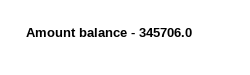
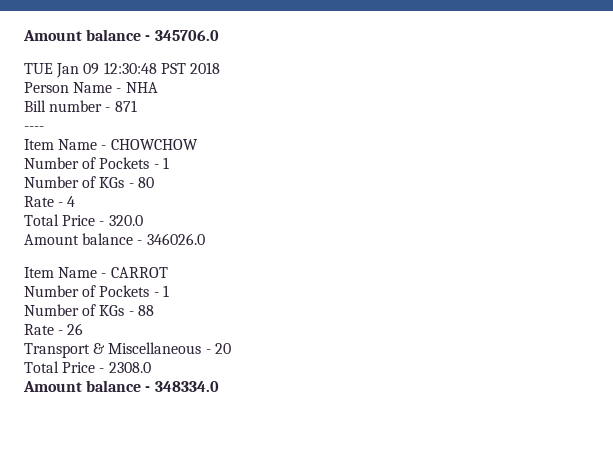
+ TUE Jan 09 12:30:48 PST 2018
+ Person Name - NHA
+ Bill number - 871
+ ----
+ Item Name - CHOWCHOW
+ Number of Pockets - 1
+ Number of KGs - 80
+ Rate - 4
+ Total Price - 320.0
+ Amount balance - 346026.0
+ Item Name - CARROT
+ Number of Pockets - 1
+ Number of KGs - 88
+ Rate - 26
+ Transport & Miscellaneous - 20
+ Total Price - 2308.0
+ Amount balance - 348334.0

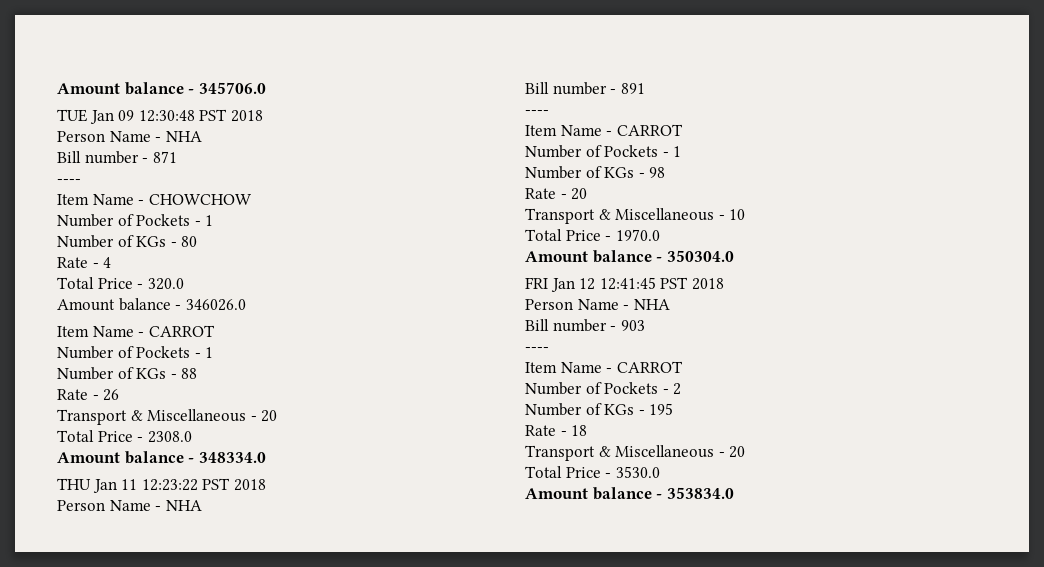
+ THU Jan 11 12:23:22 PST 2018
+ Person Name - NHA
+ Bill number - 891
+ ----
+ Item Name - CARROT
+ Number of Pockets - 1
+ Number of KGs - 98
+ Rate - 20
+ Transport & Miscellaneous - 10
+ Total Price - 1970.0
+ Amount balance - 350304.0
+ FRI Jan 12 12:41:45 PST 2018
+ Person Name - NHA
+ Bill number - 903
+ ----
+ Item Name - CARROT
+ Number of Pockets - 2
+ Number of KGs - 195
+ Rate - 18
+ Transport & Miscellaneous - 20
+ Total Price - 3530.0
+ Amount balance - 353834.0

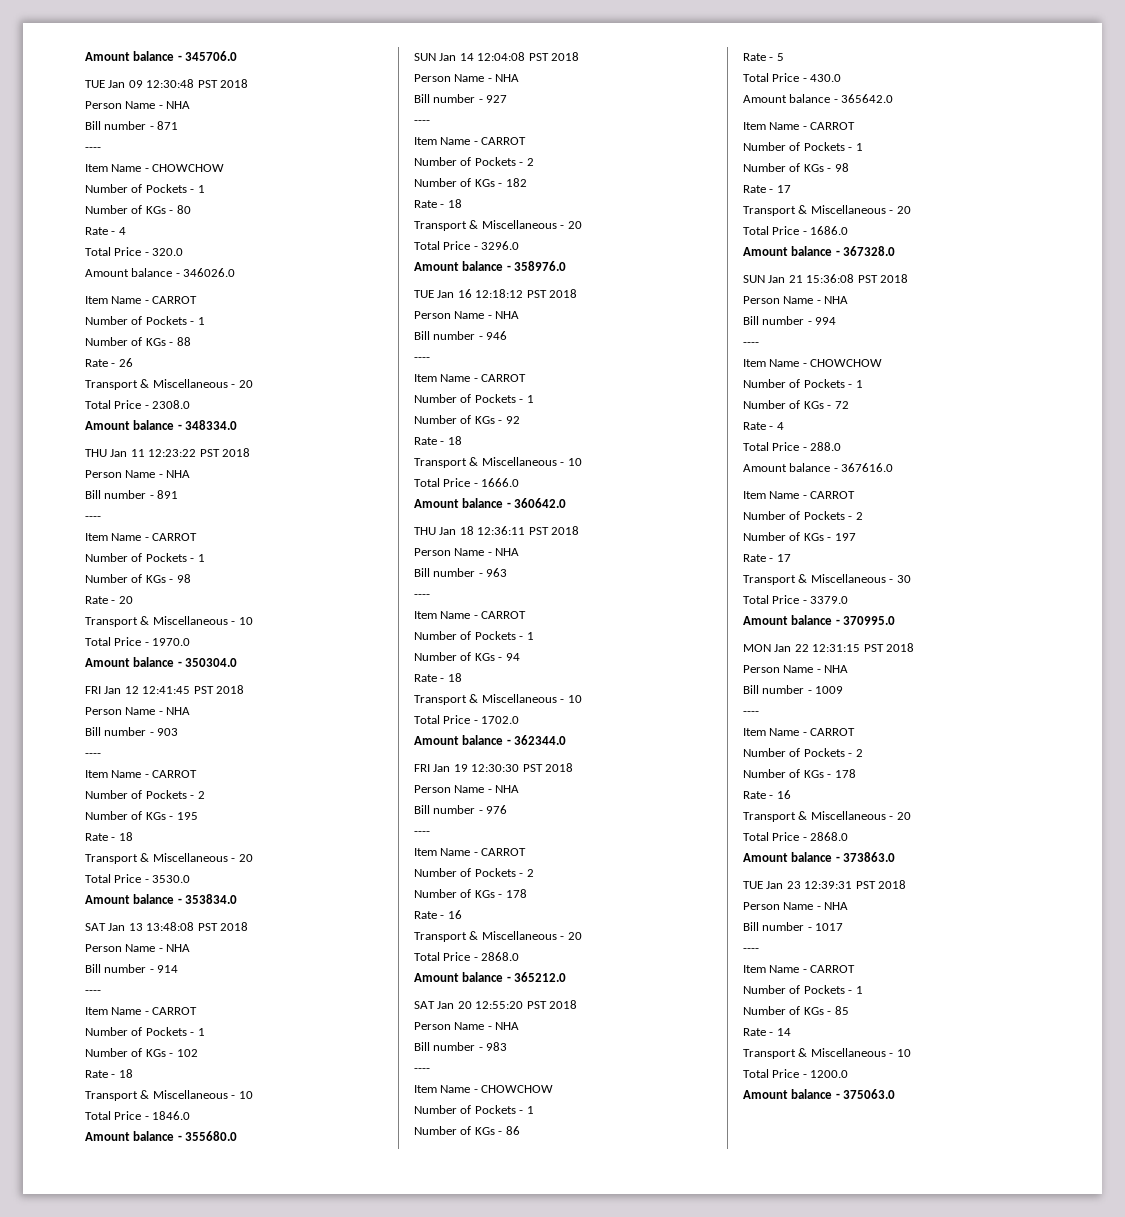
+ SAT Jan 13 13:48:08 PST 2018
+ Person Name - NHA
+ Bill number - 914
+ ----
+ Item Name - CARROT
+ Number of Pockets - 1
+ Number of KGs - 102
+ Rate - 18
+ Transport & Miscellaneous - 10
+ Total Price - 1846.0
+ Amount balance - 355680.0
+ SUN Jan 14 12:04:08 PST 2018
+ Person Name - NHA
+ Bill number - 927
+ ----
+ Item Name - CARROT
+ Number of Pockets - 2
+ Number of KGs - 182
+ Rate - 18
+ Transport & Miscellaneous - 20
+ Total Price - 3296.0
+ Amount balance - 358976.0
+ TUE Jan 16 12:18:12 PST 2018
+ Person Name - NHA
+ Bill number - 946
+ ----
+ Item Name - CARROT
+ Number of Pockets - 1
+ Number of KGs - 92
+ Rate - 18
+ Transport & Miscellaneous - 10
+ Total Price - 1666.0
+ Amount balance - 360642.0
+ THU Jan 18 12:36:11 PST 2018
+ Person Name - NHA
+ Bill number - 963
+ ----
+ Item Name - CARROT
+ Number of Pockets - 1
+ Number of KGs - 94
+ Rate - 18
+ Transport & Miscellaneous - 10
+ Total Price - 1702.0
+ Amount balance - 362344.0
+ FRI Jan 19 12:30:30 PST 2018
+ Person Name - NHA
+ Bill number - 976
+ ----
+ Item Name - CARROT
+ Number of Pockets - 2
+ Number of KGs - 178
+ Rate - 16
+ Transport & Miscellaneous - 20
+ Total Price - 2868.0
+ Amount balance - 365212.0
+ SAT Jan 20 12:55:20 PST 2018
+ Person Name - NHA
+ Bill number - 983
+ ----
+ Item Name - CHOWCHOW
+ Number of Pockets - 1
+ Number of KGs - 86
+ Rate - 5
+ Total Price - 430.0
+ Amount balance - 365642.0
+ Item Name - CARROT
+ Number of Pockets - 1
+ Number of KGs - 98
+ Rate - 17
+ Transport & Miscellaneous - 20
+ Total Price - 1686.0
+ Amount balance - 367328.0
+ SUN Jan 21 15:36:08 PST 2018
+ Person Name - NHA
+ Bill number - 994
+ ----
+ Item Name - CHOWCHOW
+ Number of Pockets - 1
+ Number of KGs - 72
+ Rate - 4
+ Total Price - 288.0
+ Amount balance - 367616.0
+ Item Name - CARROT
+ Number of Pockets - 2
+ Number of KGs - 197
+ Rate - 17
+ Transport & Miscellaneous - 30
+ Total Price - 3379.0
+ Amount balance - 370995.0
+ MON Jan 22 12:31:15 PST 2018
+ Person Name - NHA
+ Bill number - 1009
+ ----
+ Item Name - CARROT
+ Number of Pockets - 2
+ Number of KGs - 178
+ Rate - 16
+ Transport & Miscellaneous - 20
+ Total Price - 2868.0
+ Amount balance - 373863.0
+ TUE Jan 23 12:39:31 PST 2018
+ Person Name - NHA
+ Bill number - 1017
+ ----
+ Item Name - CARROT
+ Number of Pockets - 1
+ Number of KGs - 85
+ Rate - 14
+ Transport & Miscellaneous - 10
+ Total Price - 1200.0
+ Amount balance - 375063.0

